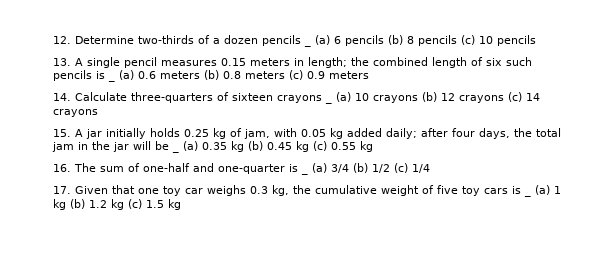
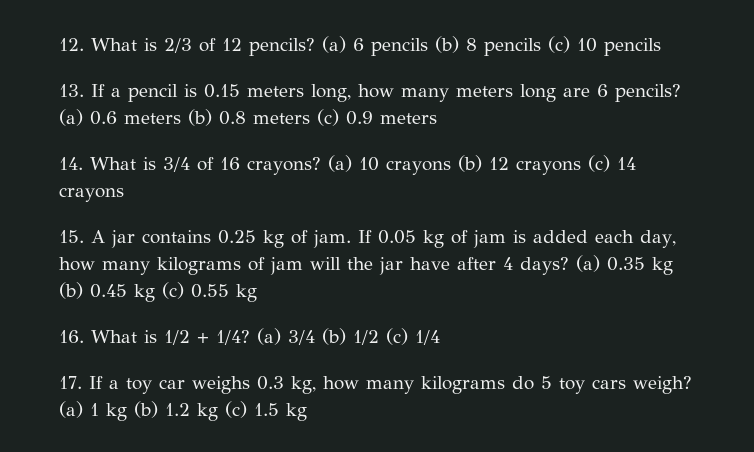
- 12. Determine two-thirds of a dozen pencils _ (a) 6 pencils (b) 8 pencils (c) 10 pencils
+ 12. What is 2/3 of 12 pencils? (a) 6 pencils (b) 8 pencils (c) 10 pencils
- 13. A single pencil measures 0.15 meters in length; the combined length of six such pencils is _ (a) 0.6 meters (b) 0.8 meters (c) 0.9 meters
+ 13. If a pencil is 0.15 meters long, how many meters long are 6 pencils? (a) 0.6 meters (b) 0.8 meters (c) 0.9 meters
- 14. Calculate three-quarters of sixteen crayons _ (a) 10 crayons (b) 12 crayons (c) 14 crayons
+ 14. What is 3/4 of 16 crayons? (a) 10 crayons (b) 12 crayons (c) 14 crayons
- 15. A jar initially holds 0.25 kg of jam, with 0.05 kg added daily; after four days, the total jam in the jar will be _ (a) 0.35 kg (b) 0.45 kg (c) 0.55 kg
+ 15. A jar contains 0.25 kg of jam. If 0.05 kg of jam is added each day, how many kilograms of jam will the jar have after 4 days? (a) 0.35 kg (b) 0.45 kg (c) 0.55 kg
- 16. The sum of one-half and one-quarter is _ (a) 3/4 (b) 1/2 (c) 1/4
+ 16. What is 1/2 + 1/4? (a) 3/4 (b) 1/2 (c) 1/4
- 17. Given that one toy car weighs 0.3 kg, the cumulative weight of five toy cars is _ (a) 1 kg (b) 1.2 kg (c) 1.5 kg
+ 17. If a toy car weighs 0.3 kg, how many kilograms do 5 toy cars weigh? (a) 1 kg (b) 1.2 kg (c) 1.5 kg

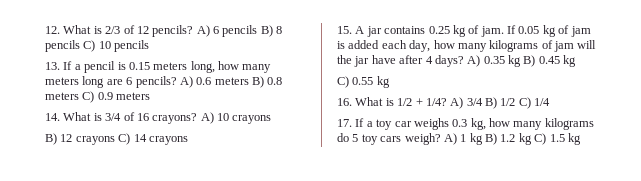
- (a) 6 pencils (b) 8 pencils (c) 10 pencils
+ A) 6 pencils B) 8 pencils C) 10 pencils
- (a) 0.6 meters (b) 0.8 meters (c) 0.9 meters
+ A) 0.6 meters B) 0.8 meters C) 0.9 meters
- (a) 10 crayons (b) 12 crayons (c) 14 crayons
+ A) 10 crayons
+ B) 12 crayons C) 14 crayons
- (a) 0.35 kg (b) 0.45 kg (c) 0.55 kg
+ A) 0.35 kg B) 0.45 kg
+ C) 0.55 kg
- (a) 3/4 (b) 1/2 (c) 1/4
+ A) 3/4 B) 1/2 C) 1/4
- (a) 1 kg (b) 1.2 kg (c) 1.5 kg
+ A) 1 kg B) 1.2 kg C) 1.5 kg

